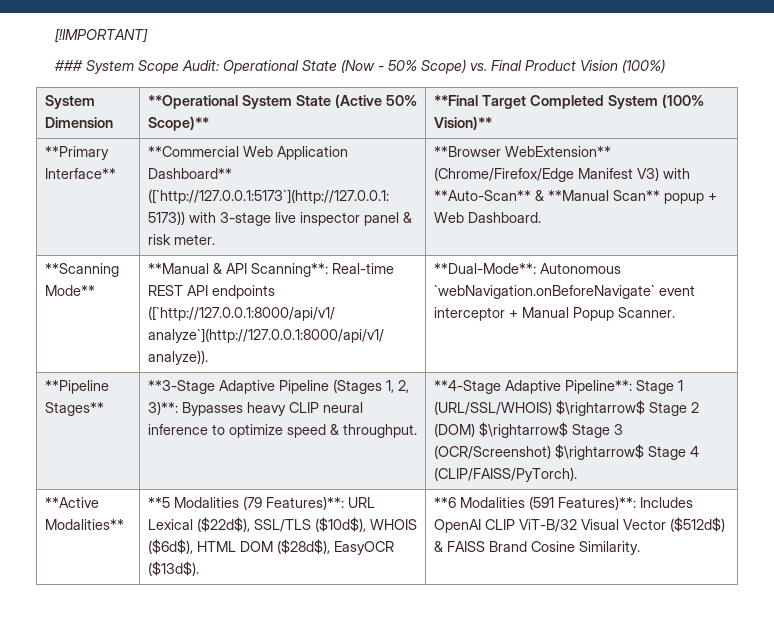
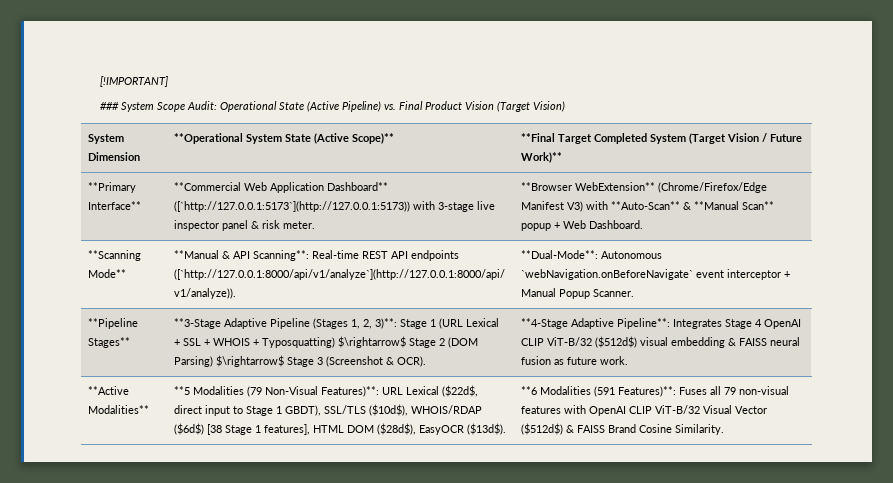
- ### System Scope Audit: Operational State (Now - 50% Scope) vs. Final Product Vision (100%)
+ ### System Scope Audit: Operational State (Active Pipeline) vs. Final Product Vision (Target Vision)
- System Dimension | **Operational System State (Active 50% Scope)** | **Final Target Completed System (100% Vision)**
+ System Dimension | **Operational System State (Active Scope)** | **Final Target Completed System (Target Vision / Future Work)**
- **3-Stage Adaptive Pipeline (Stages 1, 2, 3)**: Bypasses heavy CLIP neural inference to optimize speed & throughput. | **4-Stage Adaptive Pipeline**: Stage 1 (URL/SSL/WHOIS) $\rightarrow$ Stage 2 (DOM) $\rightarrow$ Stage 3 (OCR/Screenshot) $\rightarrow$ Stage 4 (CLIP/FAISS/PyTorch).
+ **3-Stage Adaptive Pipeline (Stages 1, 2, 3)**: Stage 1 (URL Lexical + SSL + WHOIS + Typosquatting) $\rightarrow$ Stage 2 (DOM Parsing) $\rightarrow$ Stage 3 (Screenshot & OCR). | **4-Stage Adaptive Pipeline**: Integrates Stage 4 OpenAI CLIP ViT-B/32 ($512d$) visual embedding & FAISS neural fusion as future work.
- **5 Modalities (79 Features)**: URL Lexical ($22d$), SSL/TLS ($10d$), WHOIS ($6d$), HTML DOM ($28d$), EasyOCR ($13d$).
+ **5 Modalities (79 Non-Visual Features)**: URL Lexical ($22d$, direct input to Stage 1 GBDT), SSL/TLS ($10d$), WHOIS/RDAP ($6d$) [38 Stage 1 features], HTML DOM ($28d$), EasyOCR ($13d$).
- **6 Modalities (591 Features)**: Includes OpenAI CLIP ViT-B/32 Visual Vector ($512d$) & FAISS Brand Cosine Similarity.
+ **6 Modalities (591 Features)**: Fuses all 79 non-visual features with OpenAI CLIP ViT-B/32 Visual Vector ($512d$) & FAISS Brand Cosine Similarity.

